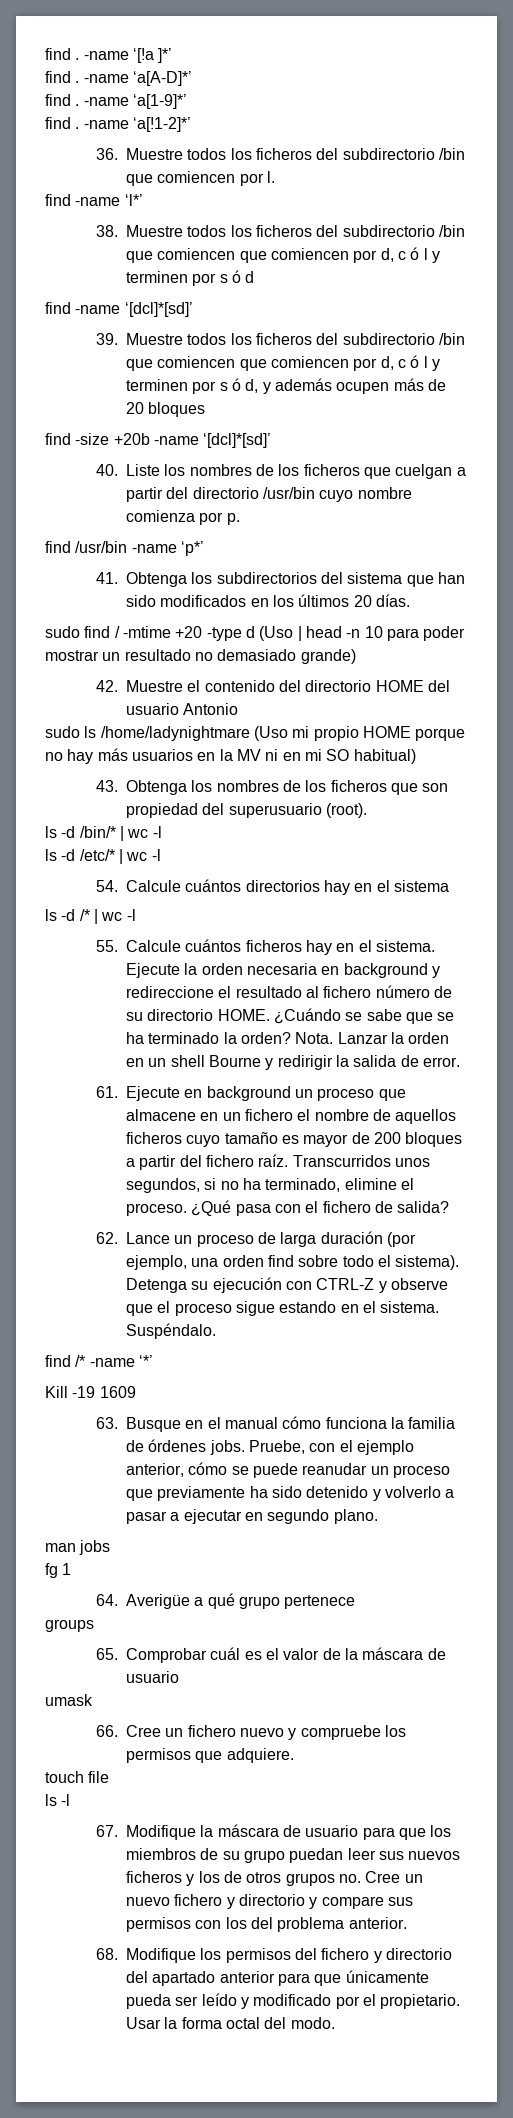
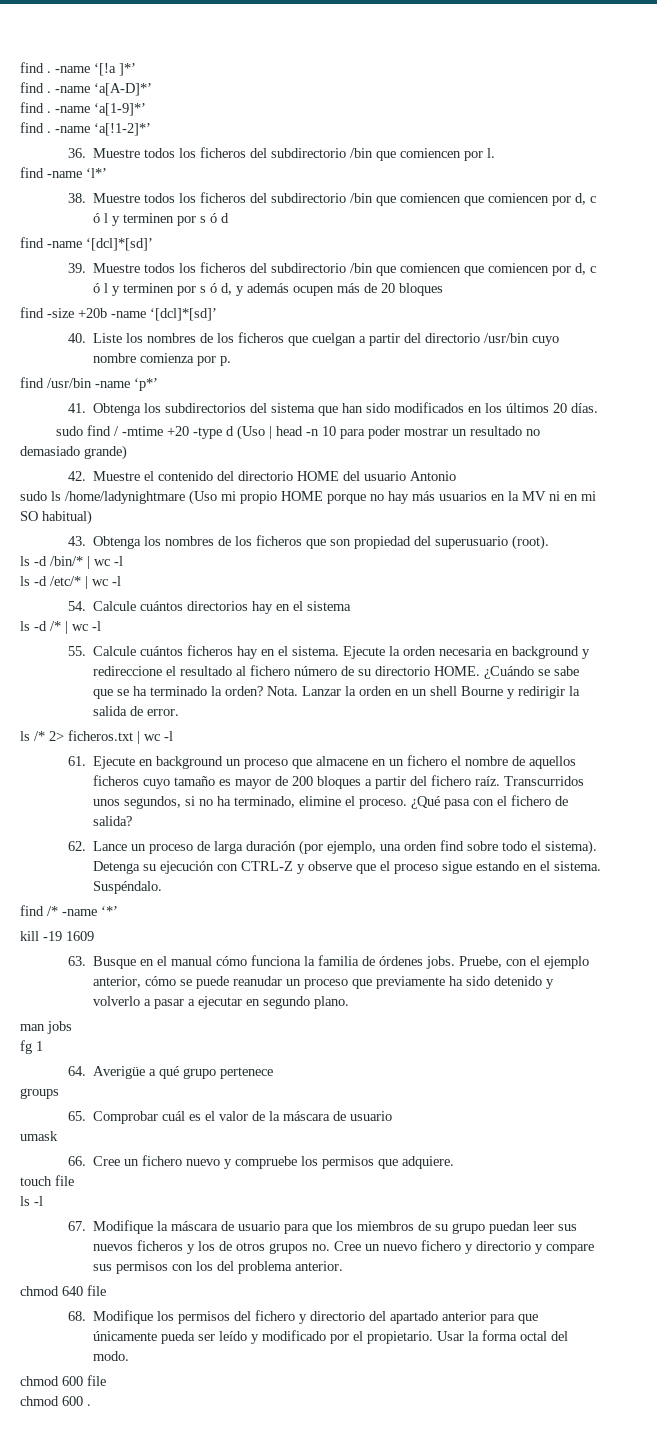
+ ls /* 2> ficheros.txt | wc -l
- Kill -19 1609
+ kill -19 1609
+ chmod 640 file
+ chmod 600 file
+ chmod 600 .

